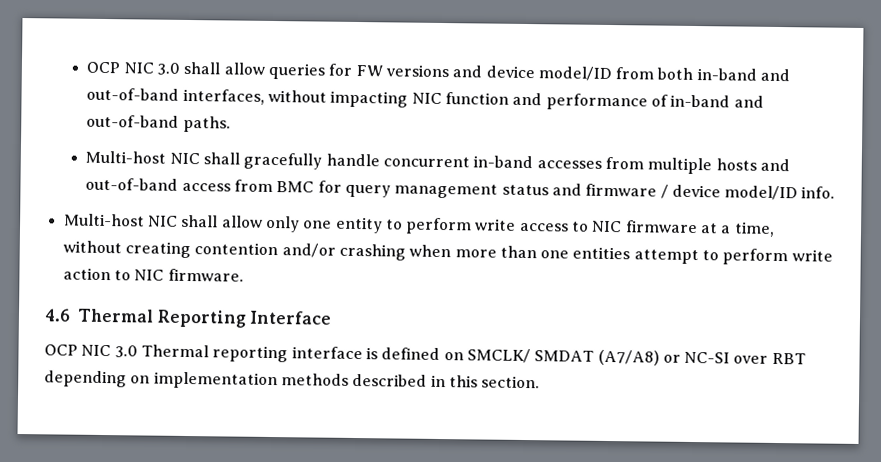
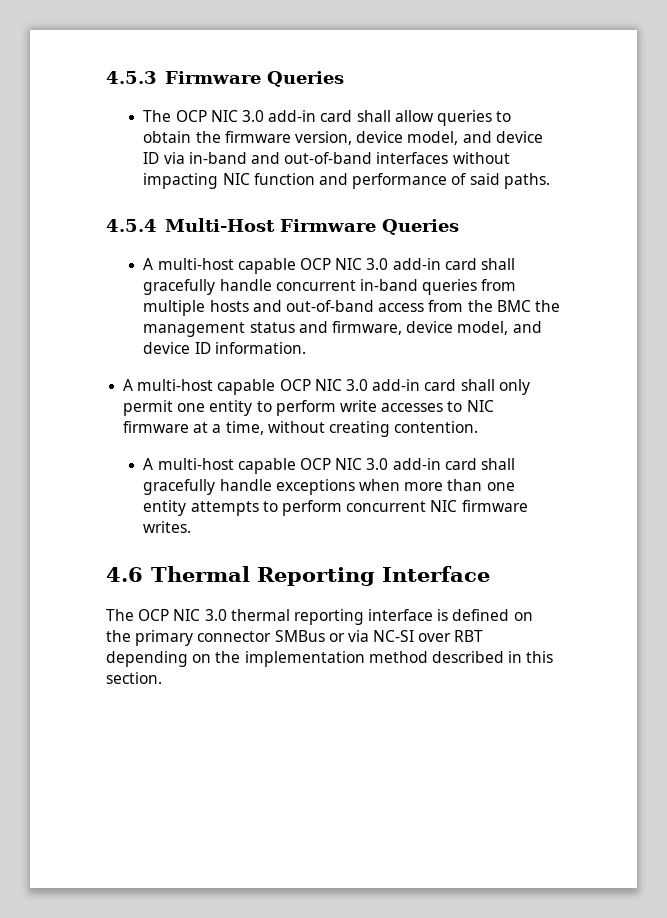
- OCP NIC 3.0 shall allow queries for FW versions and device model/ID from both in-band and out-of-band interfaces, without impacting NIC function and performance of in-band and out-of-band paths.
- Multi-host NIC shall gracefully handle concurrent in-band accesses from multiple hosts and out-of-band access from BMC for query management status and firmware / device model/ID info.
- Multi-host NIC shall allow only one entity to perform write access to NIC firmware at a time, without creating contention and/or crashing when more than one entities attempt to perform write action to NIC firmware.
+ 4.5.3 Firmware Queries
+ The OCP NIC 3.0 add-in card shall allow queries to obtain the firmware version, device model, and device ID via in-band and out-of-band interfaces without impacting NIC function and performance of said paths.
+ 4.5.4 Multi-Host Firmware Queries
+ A multi-host capable OCP NIC 3.0 add-in card shall gracefully handle concurrent in-band queries from multiple hosts and out-of-band access from the BMC the management status and firmware, device model, and device ID information.
+ A multi-host capable OCP NIC 3.0 add-in card shall only permit one entity to perform write accesses to NIC firmware at a time, without creating contention.
+ A multi-host capable OCP NIC 3.0 add-in card shall gracefully handle exceptions when more than one entity attempts to perform concurrent NIC firmware writes.
- OCP NIC 3.0 Thermal reporting interface is defined on SMCLK/ SMDAT (A7/A8) or NC-SI over RBT depending on implementation methods described in this section.
+ The OCP NIC 3.0 thermal reporting interface is defined on the primary connector SMBus or via NC-SI over RBT depending on the implementation method described in this section.

